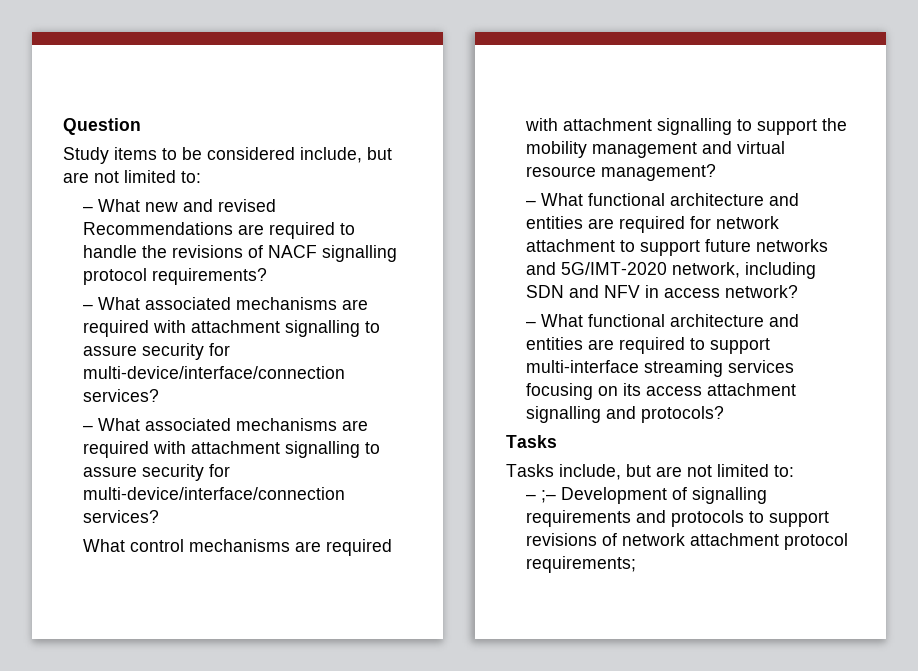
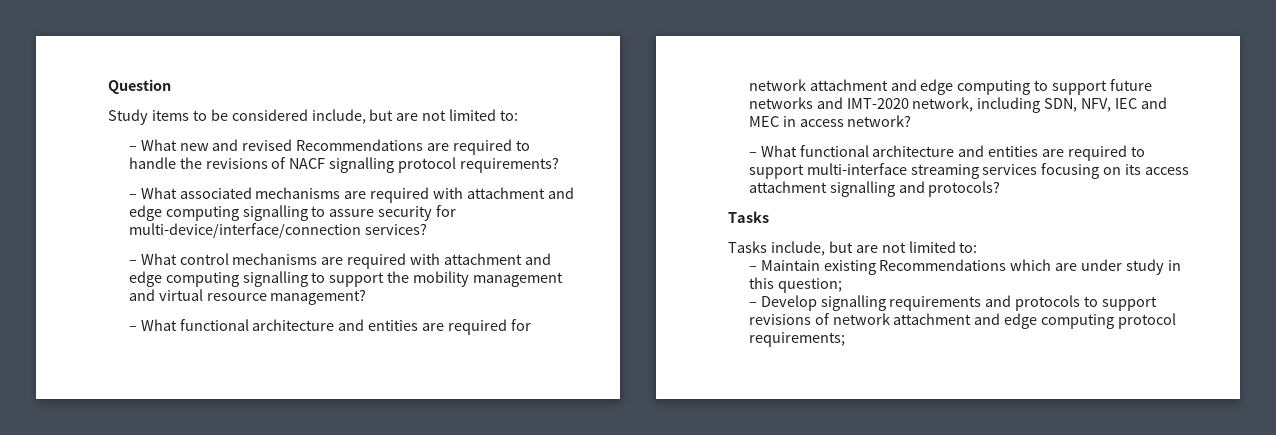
  – What new and revised Recommendations are required to handle the revisions of NACF signalling protocol requirements?
- – What associated mechanisms are required with attachment signalling to assure security for multi-device/interface/connection services?
- – What associated mechanisms are required with attachment signalling to assure security for multi-device/interface/connection services?
- What control mechanisms are required with attachment signalling to support the mobility management and virtual resource management?
+ – What associated mechanisms are required with attachment and edge computing signalling to assure security for multi-device/interface/connection services?
+ – What control mechanisms are required with attachment and edge computing signalling to support the mobility management and virtual resource management?
- – What functional architecture and entities are required for network attachment to support future networks and 5G/IMT-2020 network, including SDN and NFV in access network?
+ – What functional architecture and entities are required for network attachment and edge computing to support future networks and IMT-2020 network, including SDN, NFV, IEC and MEC in access network?
- – ;– Development of signalling requirements and protocols to support revisions of network attachment protocol requirements;
+ – Maintain existing Recommendations which are under study in this question;
+ – Develop signalling requirements and protocols to support revisions of network attachment and edge computing protocol requirements;

